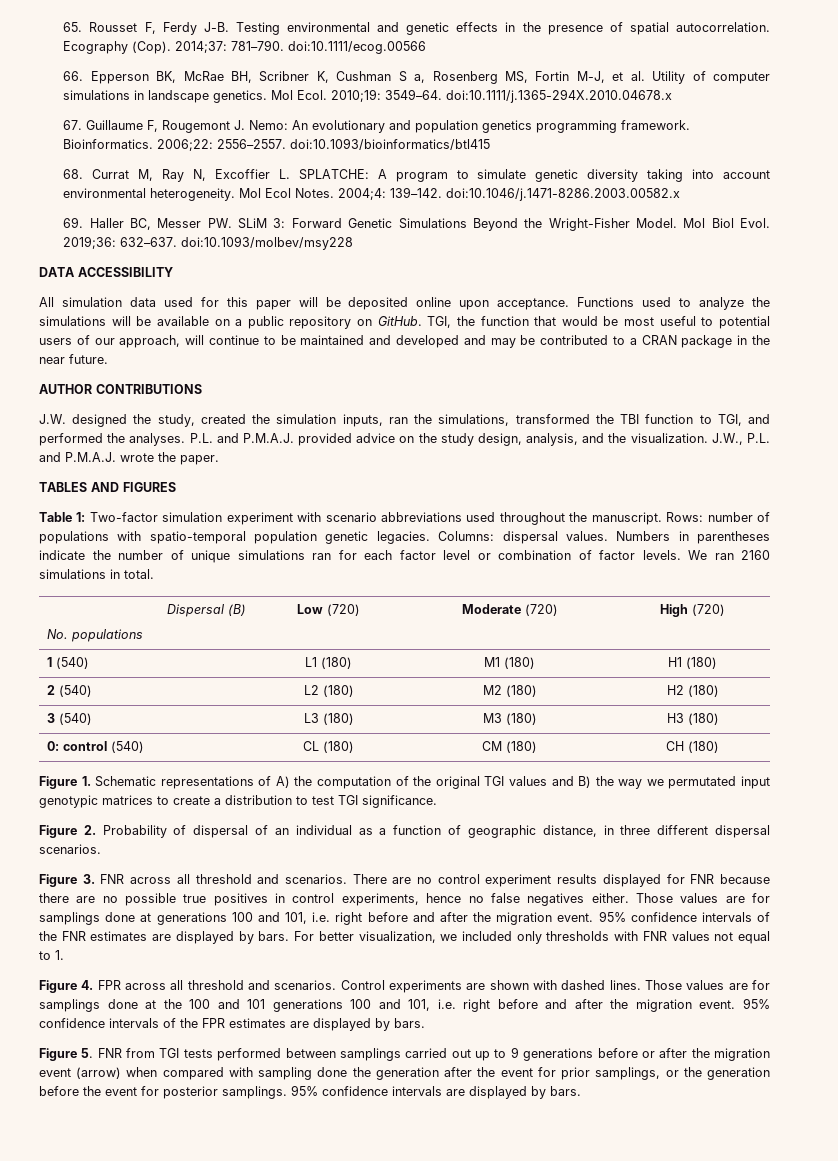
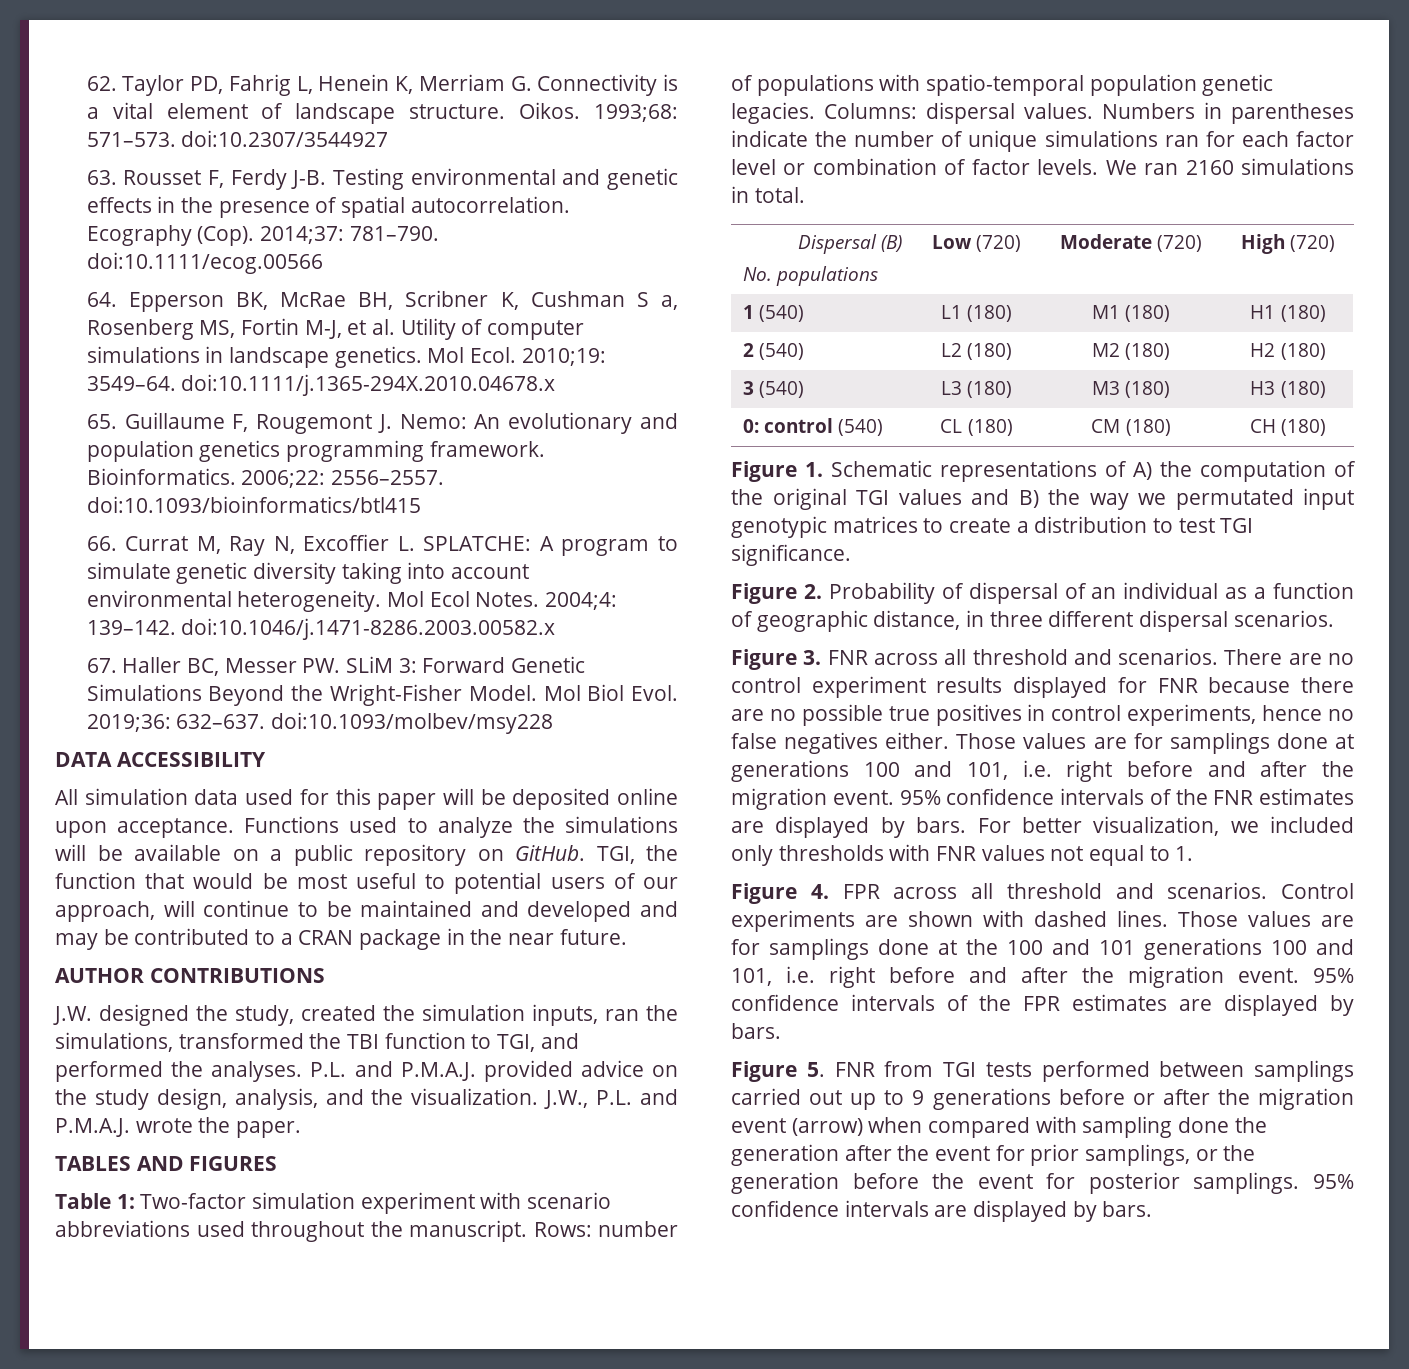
- 65. Rousset F, Ferdy J-B. Testing environmental and genetic effects in the presence of spatial autocorrelation.
+ 62. Taylor PD, Fahrig L, Henein K, Merriam G. Connectivity is a vital element of landscape structure. Oikos. 1993;68: 571–573. doi:10.2307/3544927
+ 63. Rousset F, Ferdy J-B. Testing environmental and genetic effects in the presence of spatial autocorrelation.
- 66. Epperson BK, McRae BH, Scribner K, Cushman S a, Rosenberg MS, Fortin M-J, et al. Utility of computer simulations in landscape genetics.
+ 64. Epperson BK, McRae BH, Scribner K, Cushman S a, Rosenberg MS, Fortin M-J, et al. Utility of computer simulations in landscape genetics.
- 67. Guillaume F, Rougemont J. Nemo: An evolutionary and population genetics programming framework.
+ 65. Guillaume F, Rougemont J. Nemo: An evolutionary and population genetics programming framework.
- 68. Currat M, Ray N, Excoffier L. SPLATCHE: A program to simulate genetic diversity taking into account environmental heterogeneity.
+ 66. Currat M, Ray N, Excoffier L. SPLATCHE: A program to simulate genetic diversity taking into account environmental heterogeneity.
- 69. Haller BC, Messer PW. SLiM 3: Forward Genetic Simulations Beyond the Wright-Fisher Model.
+ 67. Haller BC, Messer PW. SLiM 3: Forward Genetic Simulations Beyond the Wright-Fisher Model.

